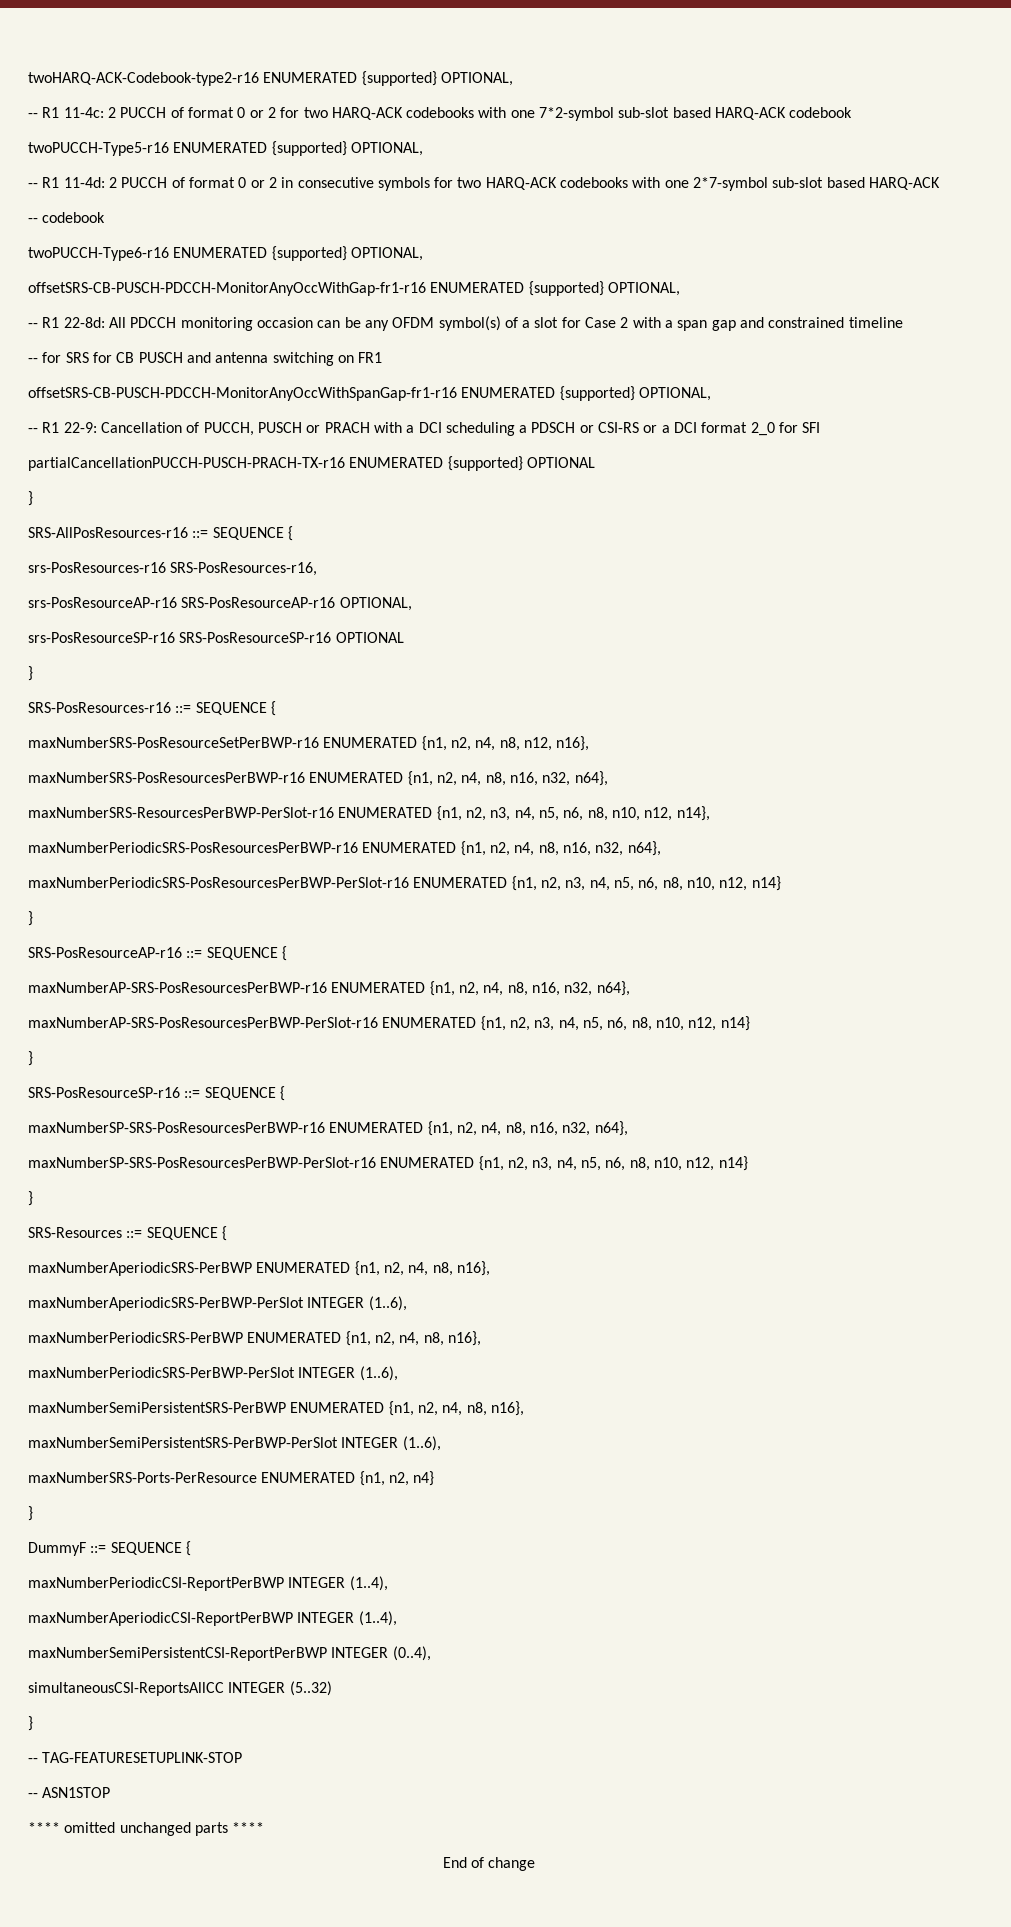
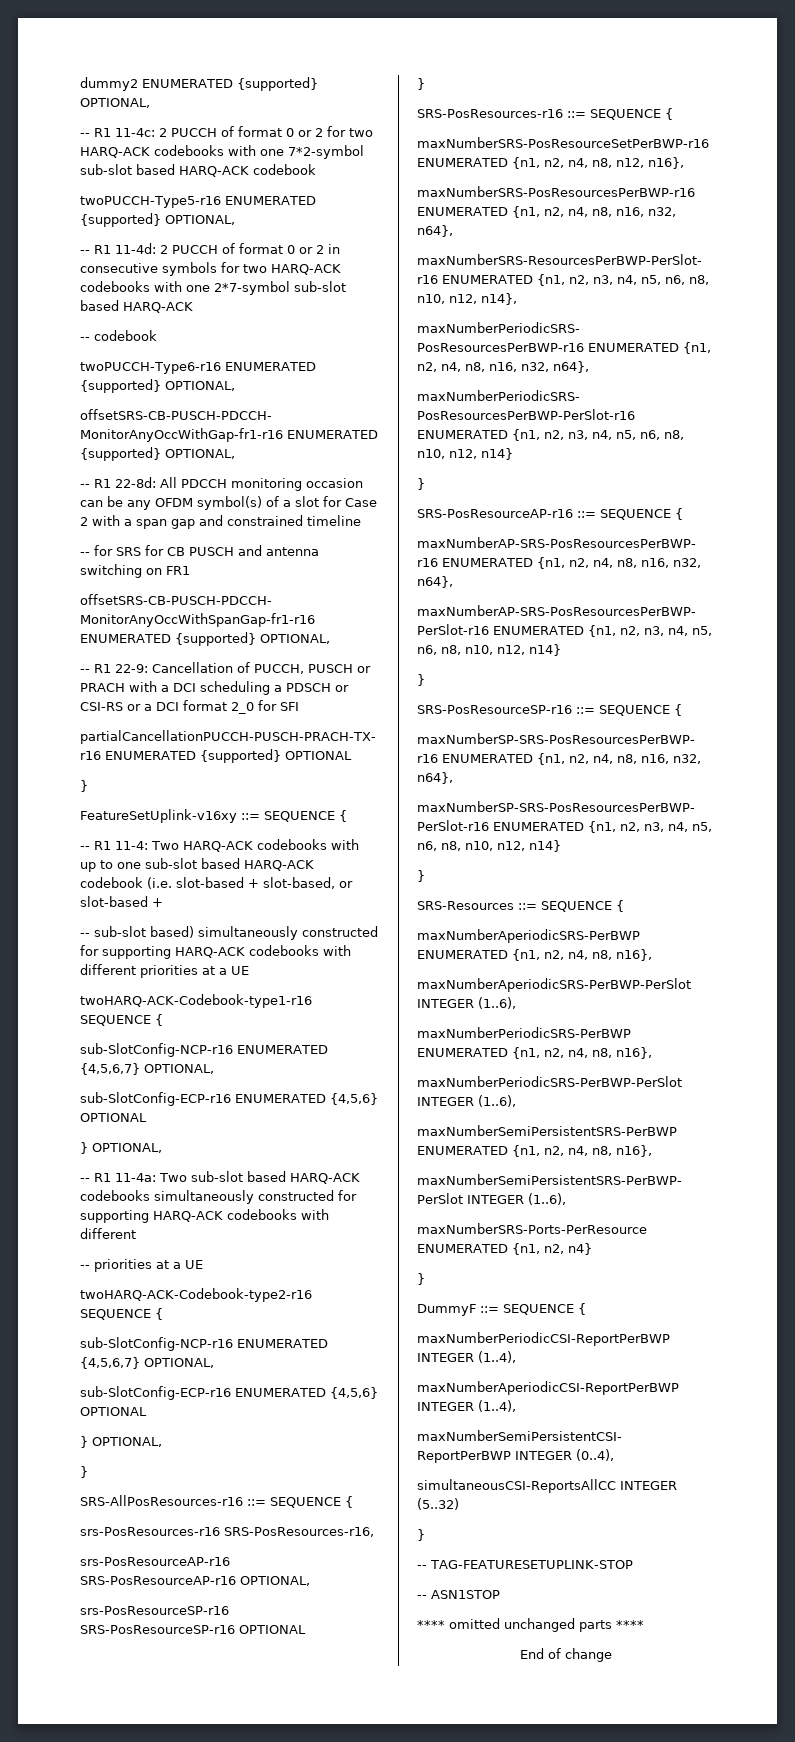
- twoHARQ-ACK-Codebook-type2-r16 ENUMERATED {supported} OPTIONAL,
+ dummy2 ENUMERATED {supported} OPTIONAL,
+ FeatureSetUplink-v16xy ::= SEQUENCE {
+ -- R1 11-4: Two HARQ-ACK codebooks with up to one sub-slot based HARQ-ACK codebook (i.e. slot-based + slot-based, or slot-based +
+ -- sub-slot based) simultaneously constructed for supporting HARQ-ACK codebooks with different priorities at a UE
+ twoHARQ-ACK-Codebook-type1-r16 SEQUENCE {
+ sub-SlotConfig-NCP-r16 ENUMERATED {4,5,6,7} OPTIONAL,
+ sub-SlotConfig-ECP-r16 ENUMERATED {4,5,6} OPTIONAL
+ } OPTIONAL,
+ -- R1 11-4a: Two sub-slot based HARQ-ACK codebooks simultaneously constructed for supporting HARQ-ACK codebooks with different
+ -- priorities at a UE
+ twoHARQ-ACK-Codebook-type2-r16 SEQUENCE {
+ sub-SlotConfig-NCP-r16 ENUMERATED {4,5,6,7} OPTIONAL,
+ sub-SlotConfig-ECP-r16 ENUMERATED {4,5,6} OPTIONAL
+ } OPTIONAL,
+ }

